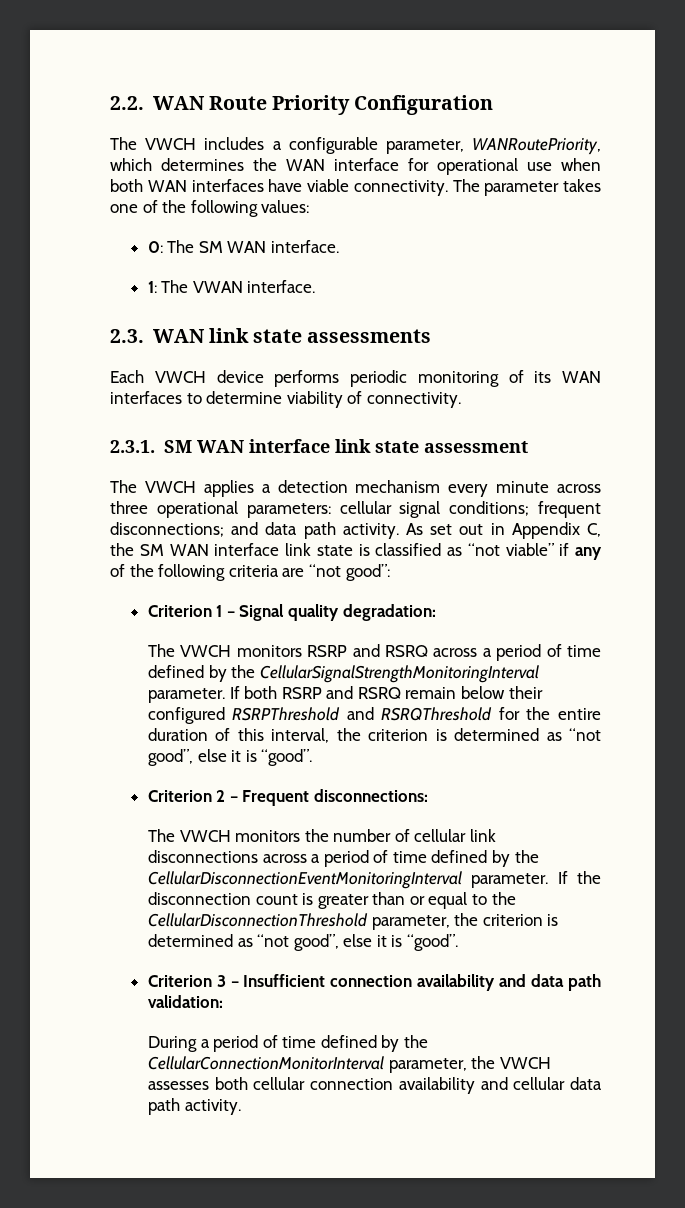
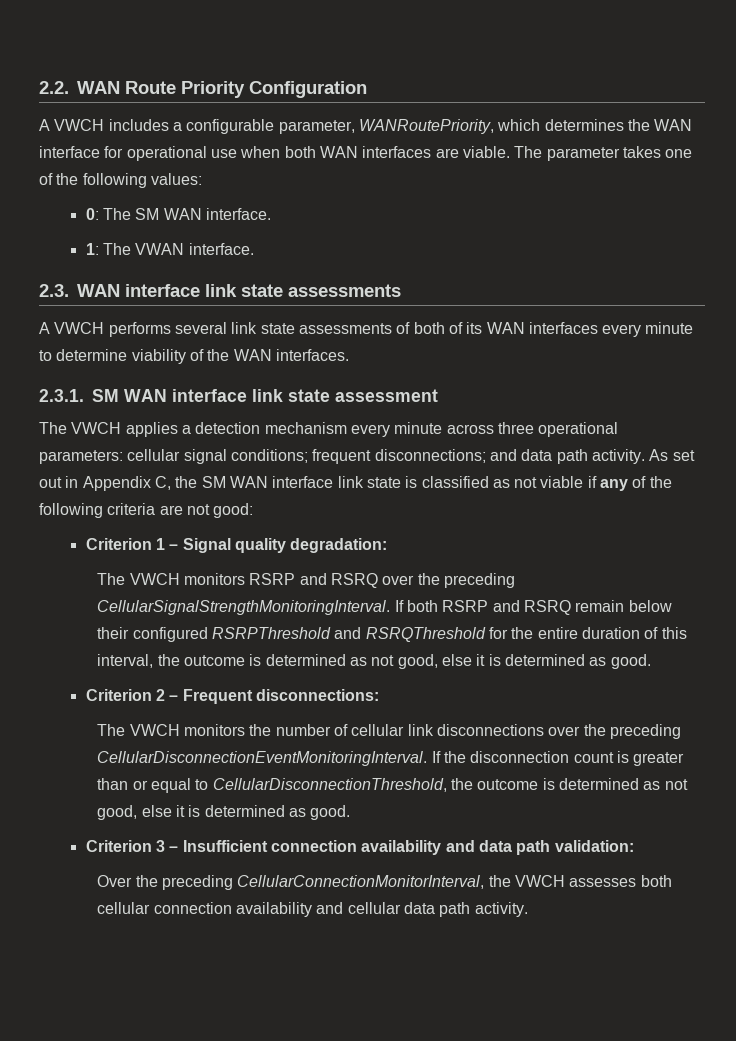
- The VWCH includes a configurable parameter, WANRoutePriority, which determines the WAN interface for operational use when both WAN interfaces have viable connectivity.
+ A VWCH includes a configurable parameter, WANRoutePriority, which determines the WAN interface for operational use when both WAN interfaces are viable.
- 2.3. WAN link state assessments
+ 2.3. WAN interface link state assessments
- Each VWCH device performs periodic monitoring of its WAN interfaces to determine viability of connectivity.
+ A VWCH performs several link state assessments of both of its WAN interfaces every minute to determine viability of the WAN interfaces.
- As set out in Appendix C, the SM WAN interface link state is classified as “not viable” if any of the following criteria are “not good”:
+ As set out in Appendix C, the SM WAN interface link state is classified as not viable if any of the following criteria are not good:
- The VWCH monitors RSRP and RSRQ across a period of time defined by the CellularSignalStrengthMonitoringInterval parameter.
+ The VWCH monitors RSRP and RSRQ over the preceding CellularSignalStrengthMonitoringInterval.
- If both RSRP and RSRQ remain below their configured RSRPThreshold and RSRQThreshold for the entire duration of this interval, the criterion is determined as “not good”, else it is “good”.
+ If both RSRP and RSRQ remain below their configured RSRPThreshold and RSRQThreshold for the entire duration of this interval, the outcome is determined as not good, else it is determined as good.
- The VWCH monitors the number of cellular link disconnections across a period of time defined by the CellularDisconnectionEventMonitoringInterval parameter.
+ The VWCH monitors the number of cellular link disconnections over the preceding CellularDisconnectionEventMonitoringInterval.
- If the disconnection count is greater than or equal to the CellularDisconnectionThreshold parameter, the criterion is determined as “not good”, else it is “good”.
+ If the disconnection count is greater than or equal to CellularDisconnectionThreshold, the outcome is determined as not good, else it is determined as good.
- During a period of time defined by the CellularConnectionMonitorInterval parameter, the VWCH assesses both cellular connection availability and cellular data path activity.
+ Over the preceding CellularConnectionMonitorInterval, the VWCH assesses both cellular connection availability and cellular data path activity.

